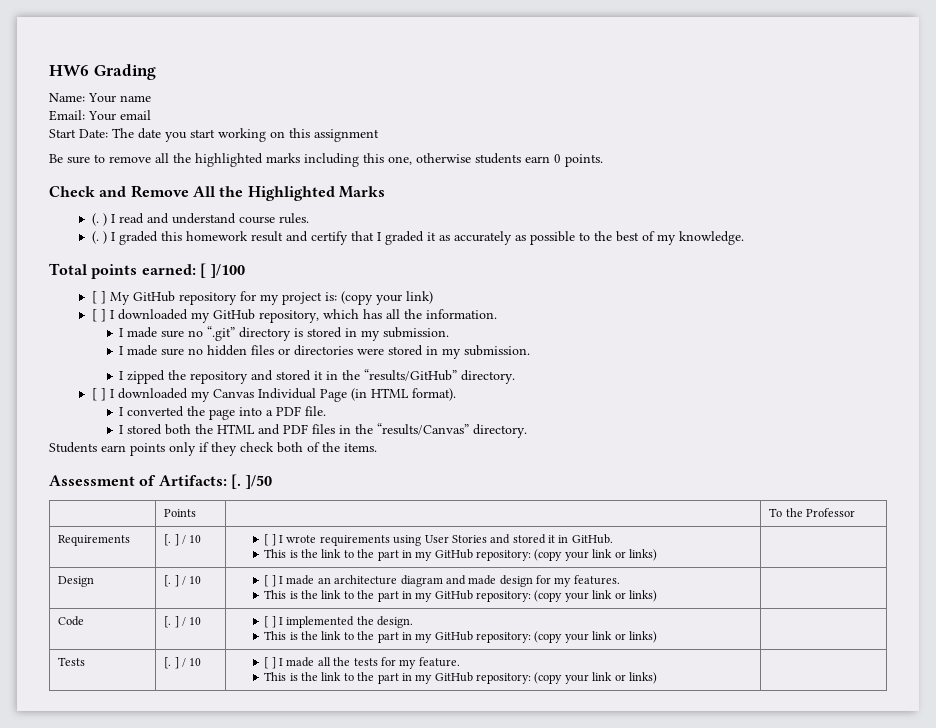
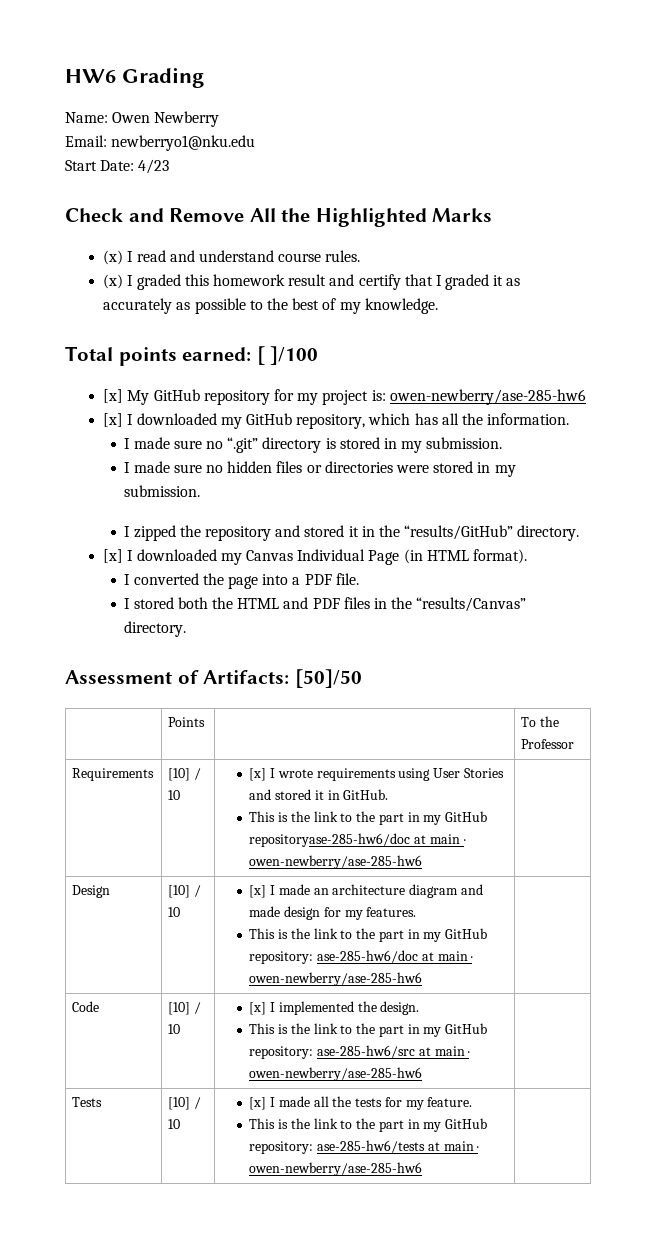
- Name: Your name
+ Name: Owen Newberry
- Email: Your email
+ Email: newberryo1@nku.edu
- Start Date: The date you start working on this assignment
- Be sure to remove all the highlighted marks including this one, otherwise students earn 0 points.
+ Start Date: 4/23
- (. ) I read and understand course rules.
+ (x) I read and understand course rules.
- (. ) I graded this homework result and certify that I graded it as accurately as possible to the best of my knowledge.
+ (x) I graded this homework result and certify that I graded it as accurately as possible to the best of my knowledge.
- [ ] My GitHub repository for my project is: (copy your link)
- [ ] I downloaded my GitHub repository, which has all the information.
+ [x] My GitHub repository for my project is: owen-newberry/ase-285-hw6
+ [x] I downloaded my GitHub repository, which has all the information.
- [ ] I downloaded my Canvas Individual Page (in HTML format).
+ [x] I downloaded my Canvas Individual Page (in HTML format).
- Students earn points only if they check both of the items.
- Assessment of Artifacts: [. ]/50
+ Assessment of Artifacts: [50]/50
- Requirements | [. ] / 10 | [ ] I wrote requirements using User Stories and stored it in GitHub.
- This is the link to the part in my GitHub repository: (copy your link or links) |
+ Requirements | [10] / 10 | [x] I wrote requirements using User Stories and stored it in GitHub.
+ This is the link to the part in my GitHub repositoryase-285-hw6/doc at main · owen-newberry/ase-285-hw6 |
- Design | [. ] / 10 | [ ] I made an architecture diagram and made design for my features.
- This is the link to the part in my GitHub repository: (copy your link or links) |
+ Design | [10] / 10 | [x] I made an architecture diagram and made design for my features.
+ This is the link to the part in my GitHub repository: ase-285-hw6/doc at main · owen-newberry/ase-285-hw6 |
- Code | [. ] / 10 | [ ] I implemented the design.
- This is the link to the part in my GitHub repository: (copy your link or links) |
+ Code | [10] / 10 | [x] I implemented the design.
+ This is the link to the part in my GitHub repository: ase-285-hw6/src at main · owen-newberry/ase-285-hw6 |
- Tests | [. ] / 10 | [ ] I made all the tests for my feature.
- This is the link to the part in my GitHub repository: (copy your link or links) |
+ Tests | [10] / 10 | [x] I made all the tests for my feature.
+ This is the link to the part in my GitHub repository: ase-285-hw6/tests at main · owen-newberry/ase-285-hw6 |

